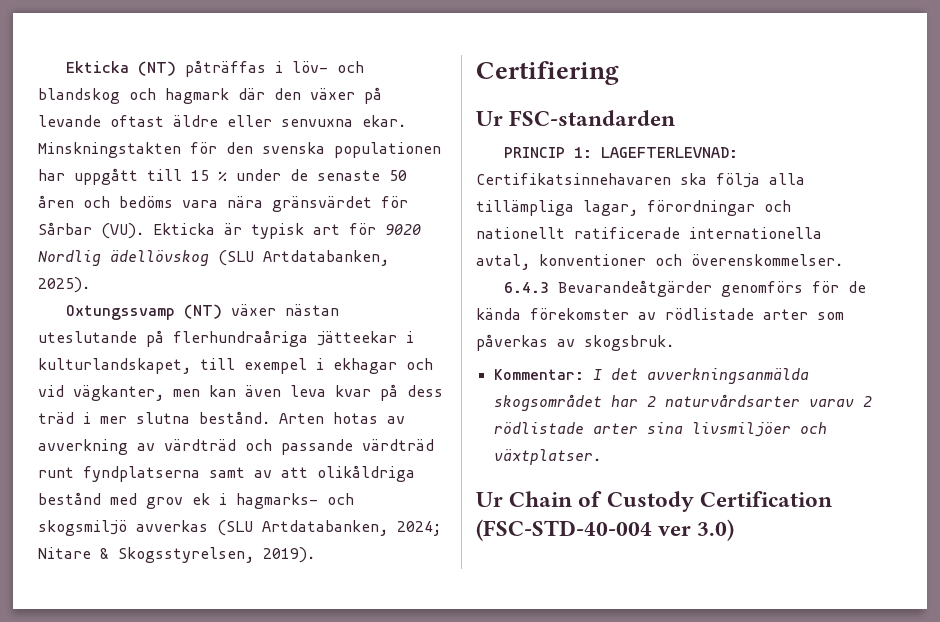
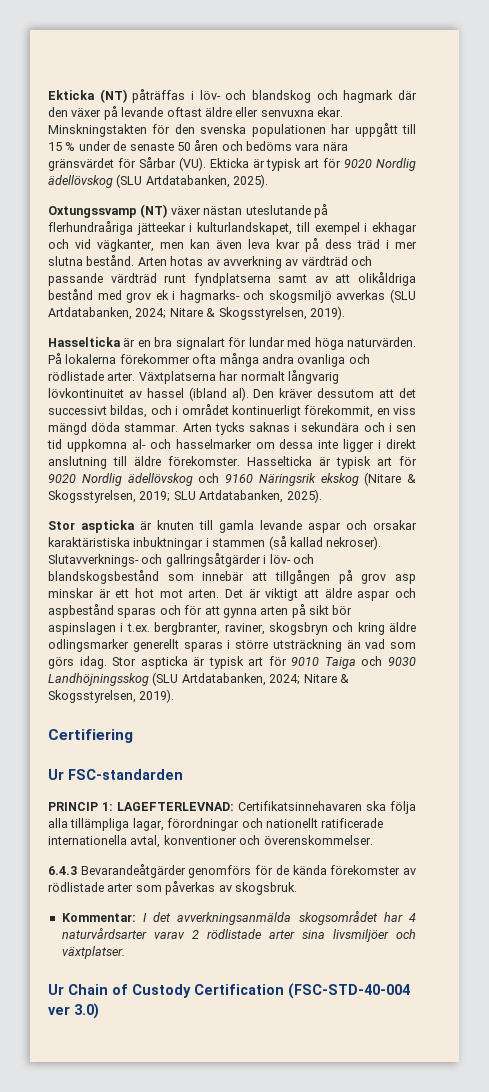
+ Hasselticka är en bra signalart för lundar med höga naturvärden. På lokalerna förekommer ofta många andra ovanliga och rödlistade arter. Växtplatserna har normalt långvarig lövkontinuitet av hassel (ibland al). Den kräver dessutom att det successivt bildas, och i området kontinuerligt förekommit, en viss mängd döda stammar. Arten tycks saknas i sekundära och i sen tid uppkomna al- och hasselmarker om dessa inte ligger i direkt anslutning till äldre förekomster. Hasselticka är typisk art för 9020 Nordlig ädellövskog och 9160 Näringsrik ekskog (Nitare & Skogsstyrelsen, 2019; SLU Artdatabanken, 2025).
+ Stor aspticka är knuten till gamla levande aspar och orsakar karaktäristiska inbuktningar i stammen (så kallad nekroser). Slutavverknings- och gallringsåtgärder i löv- och blandskogsbestånd som innebär att tillgången på grov asp minskar är ett hot mot arten. Det är viktigt att äldre aspar och aspbestånd sparas och för att gynna arten på sikt bör aspinslagen i t.ex. bergbranter, raviner, skogsbryn och kring äldre odlingsmarker generellt sparas i större utsträckning än vad som görs idag. Stor aspticka är typisk art för 9010 Taiga och 9030 Landhöjningsskog (SLU Artdatabanken, 2024; Nitare & Skogsstyrelsen, 2019).
- Kommentar: I det avverkningsanmälda skogsområdet har 2 naturvårdsarter varav 2 rödlistade arter sina livsmiljöer och växtplatser.
+ Kommentar: I det avverkningsanmälda skogsområdet har 4 naturvårdsarter varav 2 rödlistade arter sina livsmiljöer och växtplatser.

